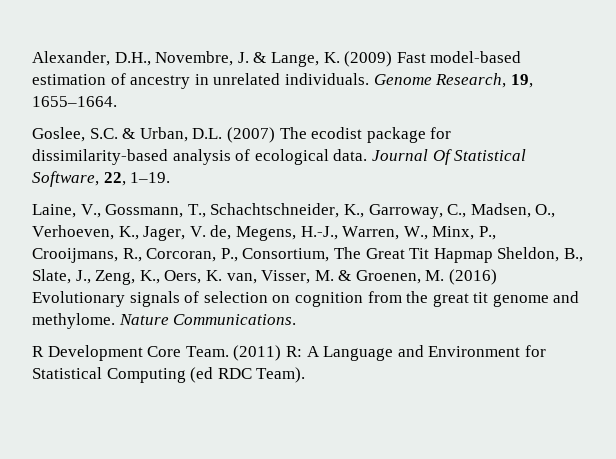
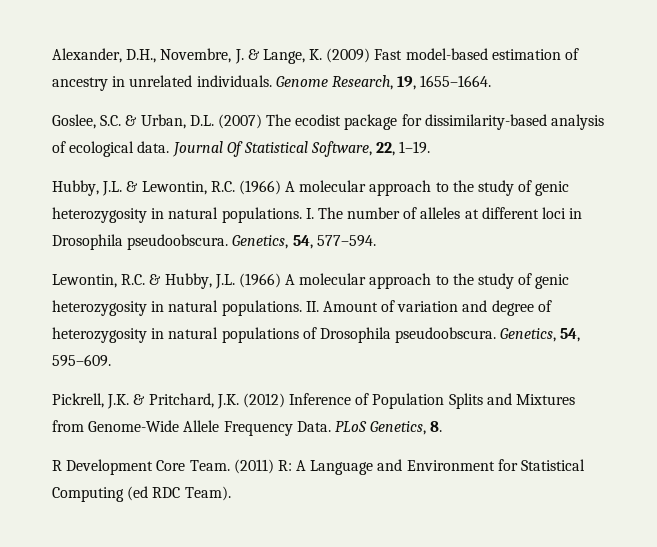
- Laine, V., Gossmann, T., Schachtschneider, K., Garroway, C., Madsen, O., Verhoeven, K., Jager, V. de, Megens, H.-J., Warren, W., Minx, P., Crooijmans, R., Corcoran, P., Consortium, The Great Tit Hapmap Sheldon, B., Slate, J., Zeng, K., Oers, K. van, Visser, M. & Groenen, M. (2016) Evolutionary signals of selection on cognition from the great tit genome and methylome. Nature Communications.
+ Hubby, J.L. & Lewontin, R.C. (1966) A molecular approach to the study of genic heterozygosity in natural populations. I. The number of alleles at different loci in Drosophila pseudoobscura. Genetics, 54, 577–594.
+ Lewontin, R.C. & Hubby, J.L. (1966) A molecular approach to the study of genic heterozygosity in natural populations. II. Amount of variation and degree of heterozygosity in natural populations of Drosophila pseudoobscura. Genetics, 54, 595–609.
+ Pickrell, J.K. & Pritchard, J.K. (2012) Inference of Population Splits and Mixtures from Genome-Wide Allele Frequency Data. PLoS Genetics, 8.

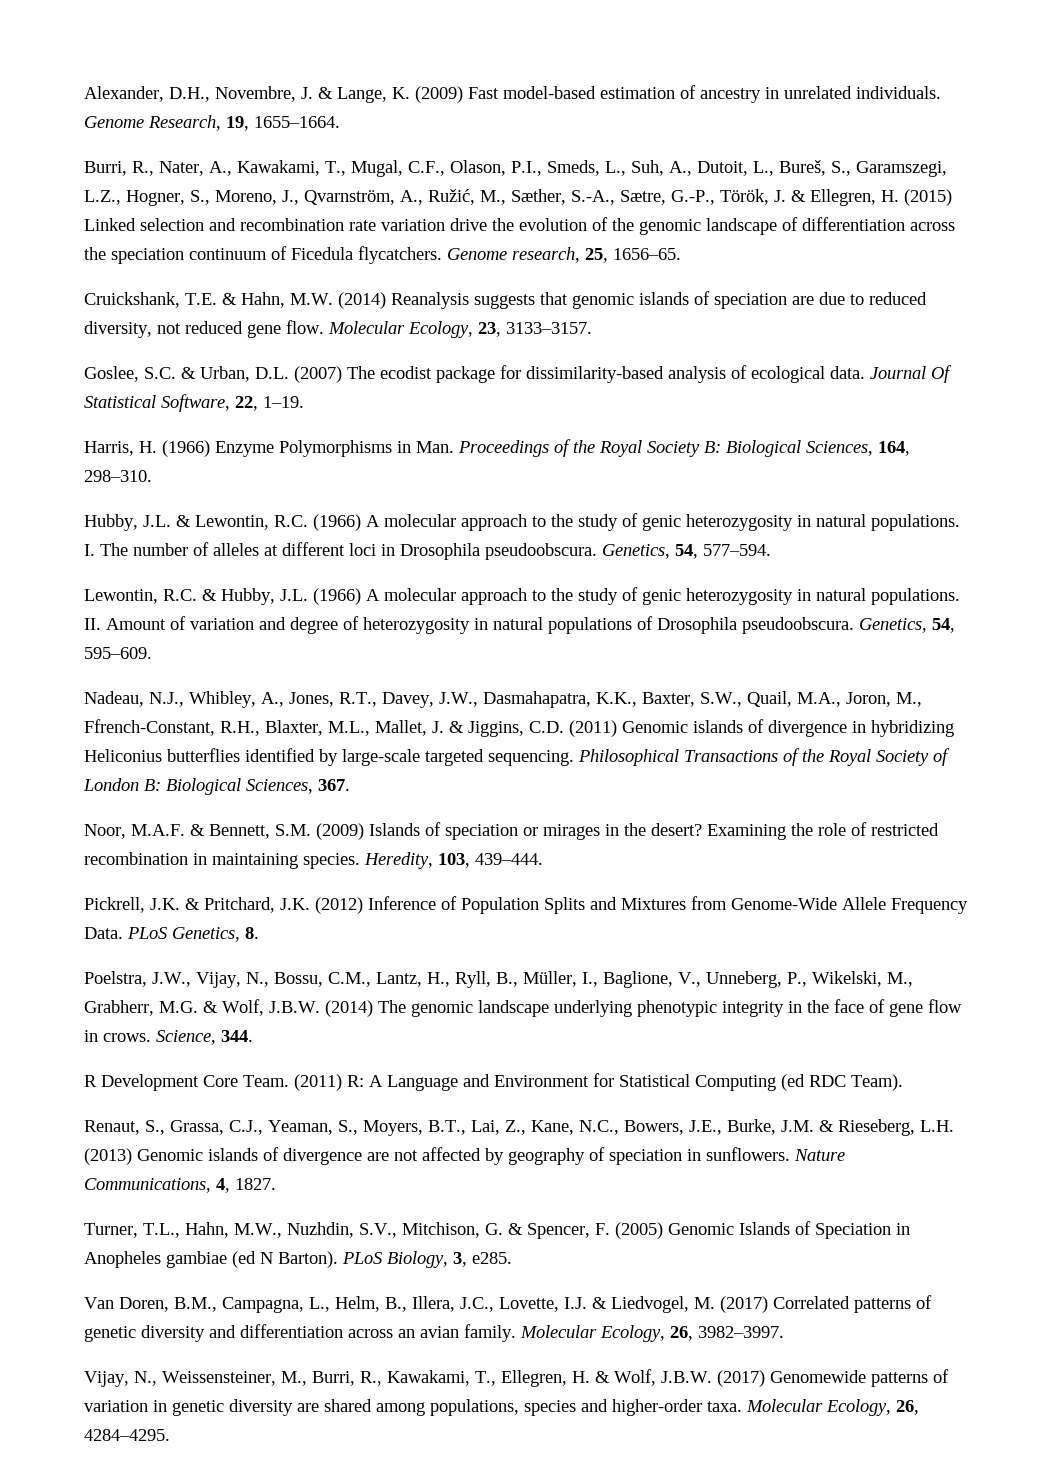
+ Burri, R., Nater, A., Kawakami, T., Mugal, C.F., Olason, P.I., Smeds, L., Suh, A., Dutoit, L., Bureš, S., Garamszegi, L.Z., Hogner, S., Moreno, J., Qvarnström, A., Ružić, M., Sæther, S.-A., Sætre, G.-P., Török, J. & Ellegren, H. (2015) Linked selection and recombination rate variation drive the evolution of the genomic landscape of differentiation across the speciation continuum of Ficedula flycatchers. Genome research, 25, 1656–65.
+ Cruickshank, T.E. & Hahn, M.W. (2014) Reanalysis suggests that genomic islands of speciation are due to reduced diversity, not reduced gene flow. Molecular Ecology, 23, 3133–3157.
+ Harris, H. (1966) Enzyme Polymorphisms in Man. Proceedings of the Royal Society B: Biological Sciences, 164, 298–310.
+ Nadeau, N.J., Whibley, A., Jones, R.T., Davey, J.W., Dasmahapatra, K.K., Baxter, S.W., Quail, M.A., Joron, M., Ffrench-Constant, R.H., Blaxter, M.L., Mallet, J. & Jiggins, C.D. (2011) Genomic islands of divergence in hybridizing Heliconius butterflies identified by large-scale targeted sequencing. Philosophical Transactions of the Royal Society of London B: Biological Sciences, 367.
+ Noor, M.A.F. & Bennett, S.M. (2009) Islands of speciation or mirages in the desert? Examining the role of restricted recombination in maintaining species. Heredity, 103, 439–444.
+ Poelstra, J.W., Vijay, N., Bossu, C.M., Lantz, H., Ryll, B., Müller, I., Baglione, V., Unneberg, P., Wikelski, M., Grabherr, M.G. & Wolf, J.B.W. (2014) The genomic landscape underlying phenotypic integrity in the face of gene flow in crows. Science, 344.
+ Renaut, S., Grassa, C.J., Yeaman, S., Moyers, B.T., Lai, Z., Kane, N.C., Bowers, J.E., Burke, J.M. & Rieseberg, L.H. (2013) Genomic islands of divergence are not affected by geography of speciation in sunflowers. Nature Communications, 4, 1827.
+ Turner, T.L., Hahn, M.W., Nuzhdin, S.V., Mitchison, G. & Spencer, F. (2005) Genomic Islands of Speciation in Anopheles gambiae (ed N Barton). PLoS Biology, 3, e285.
+ Van Doren, B.M., Campagna, L., Helm, B., Illera, J.C., Lovette, I.J. & Liedvogel, M. (2017) Correlated patterns of genetic diversity and differentiation across an avian family. Molecular Ecology, 26, 3982–3997.
+ Vijay, N., Weissensteiner, M., Burri, R., Kawakami, T., Ellegren, H. & Wolf, J.B.W. (2017) Genomewide patterns of variation in genetic diversity are shared among populations, species and higher-order taxa. Molecular Ecology, 26, 4284–4295.

